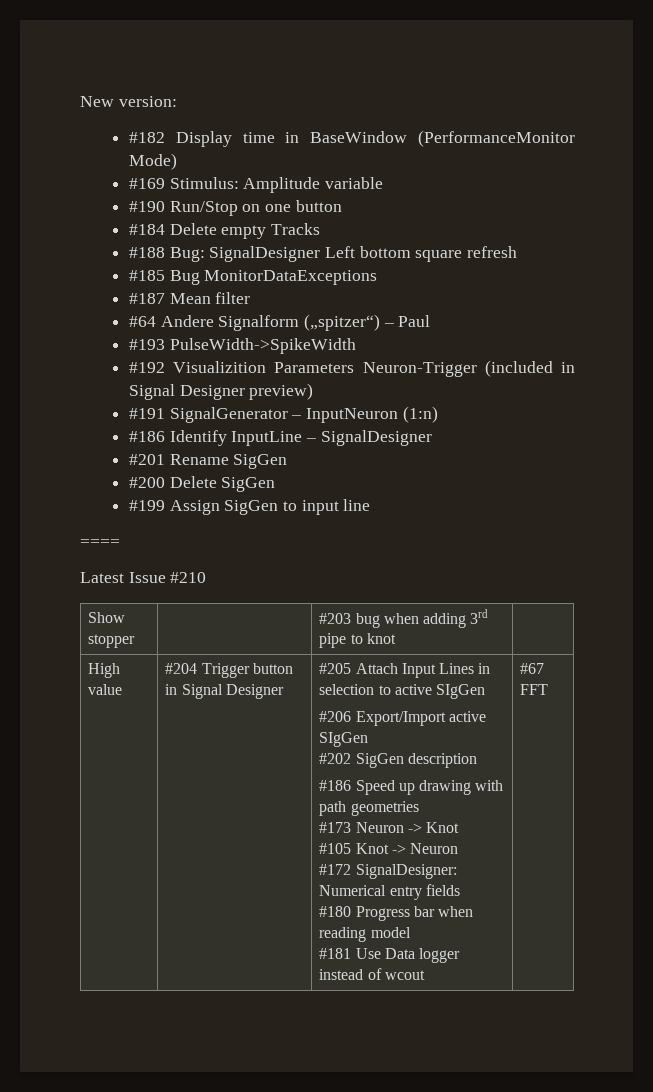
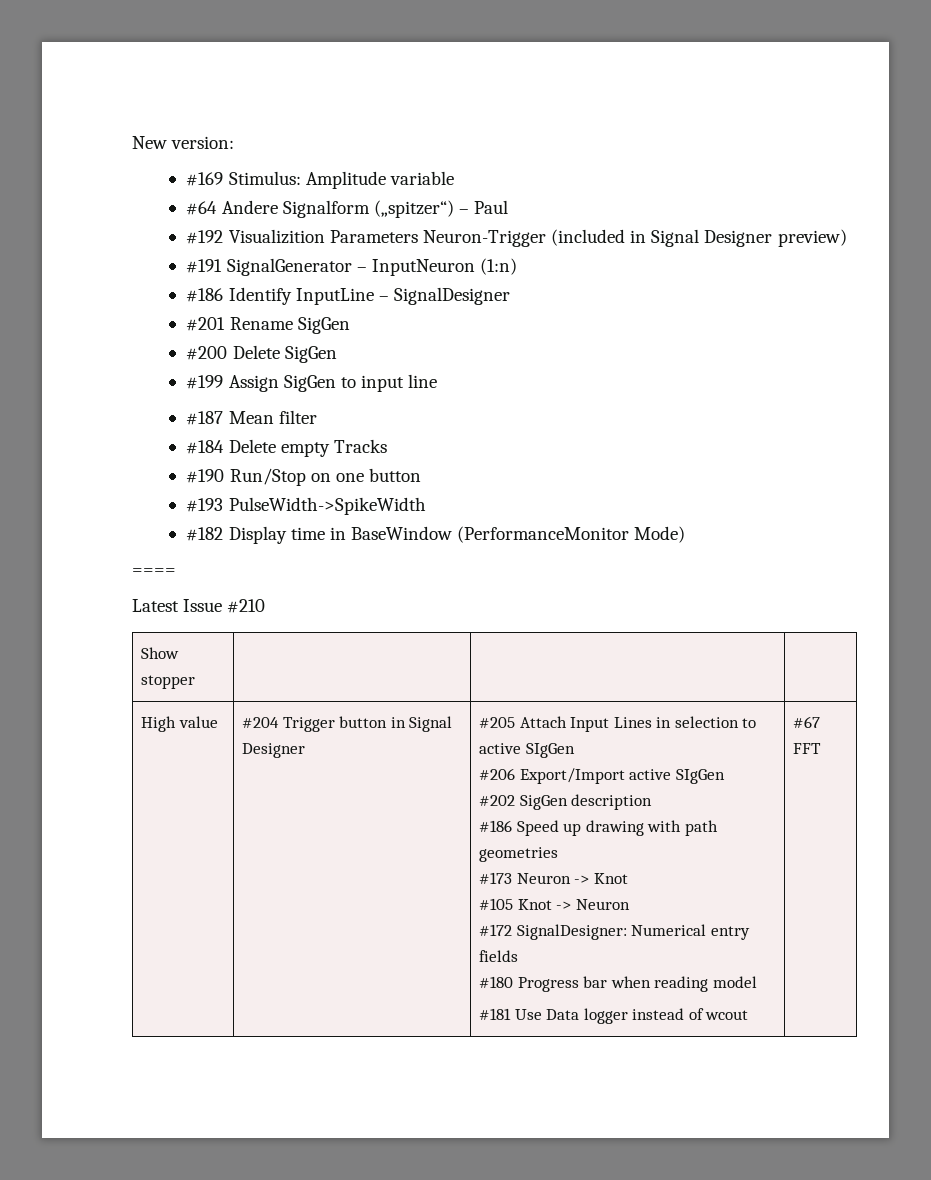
- #182 Display time in BaseWindow (PerformanceMonitor Mode)
  #169 Stimulus: Amplitude variable
- #190 Run/Stop on one button
- #184 Delete empty Tracks
- #188 Bug: SignalDesigner Left bottom square refresh
- #185 Bug MonitorDataExceptions
- #187 Mean filter
- #193 PulseWidth->SpikeWidth
+ #187 Mean filter
+ #184 Delete empty Tracks
+ #190 Run/Stop on one button
+ #193 PulseWidth->SpikeWidth
+ #182 Display time in BaseWindow (PerformanceMonitor Mode)
- Show stopper | | #203 bug when adding 3rd pipe to knot |
+ Show stopper | | |

